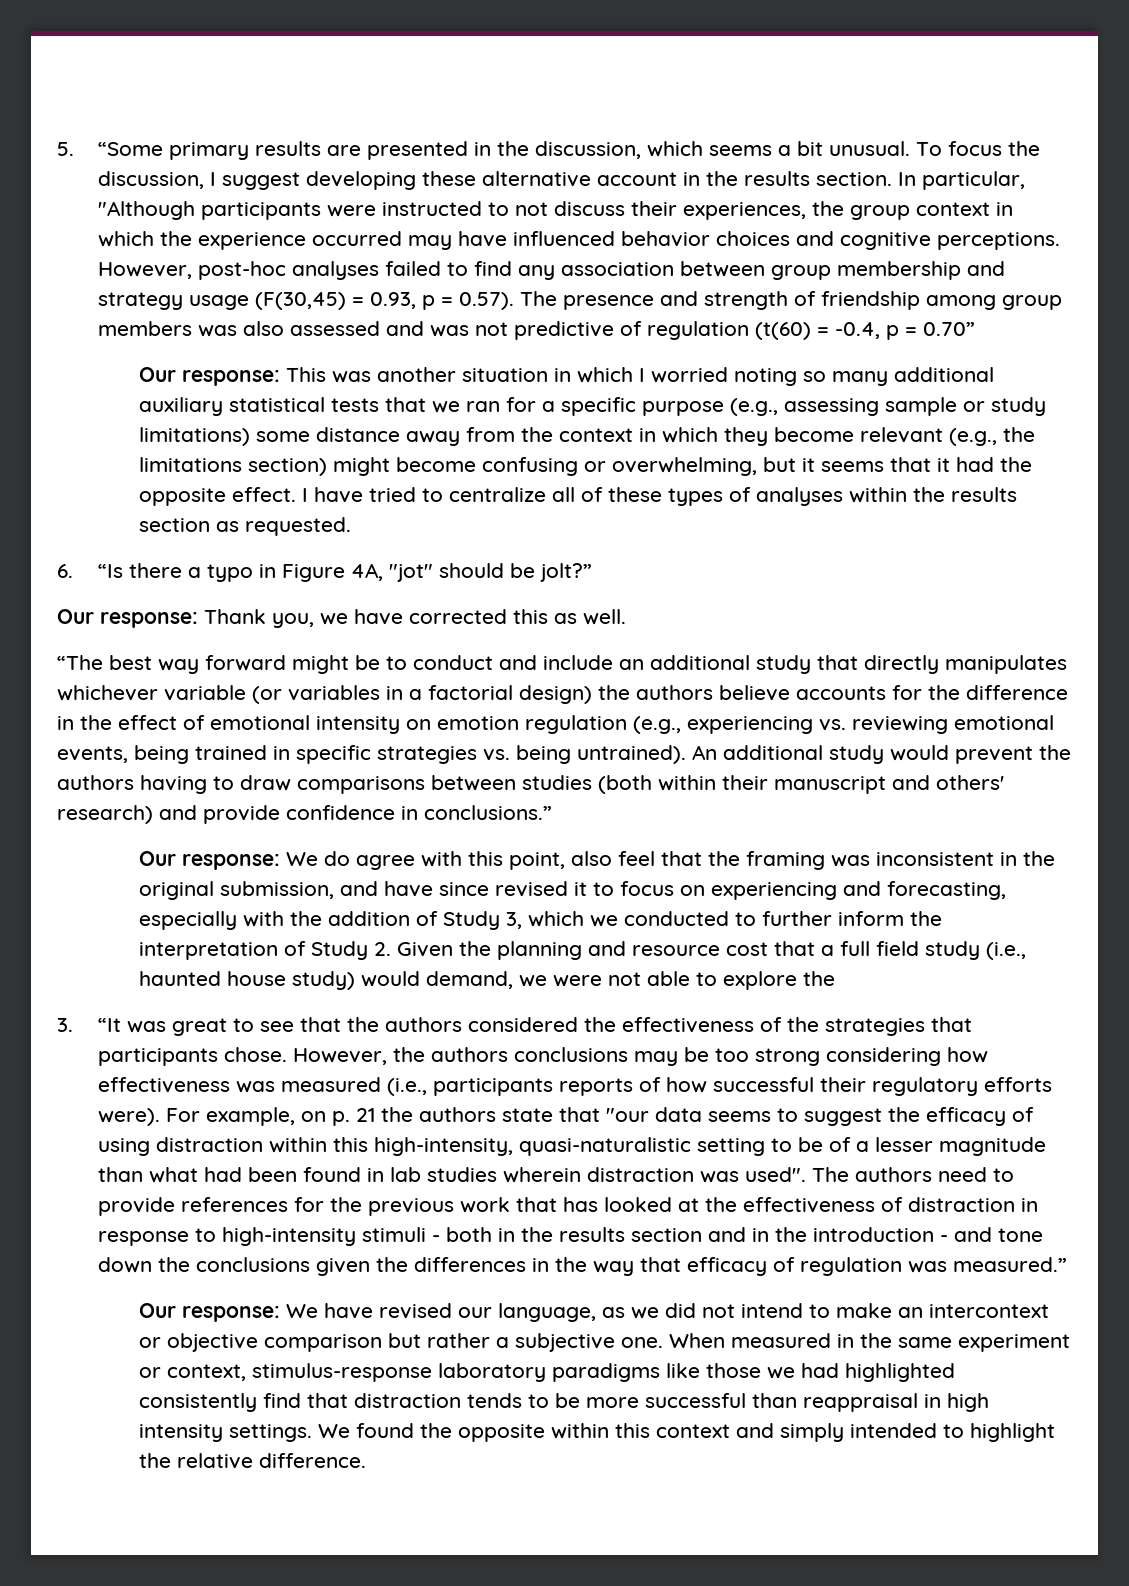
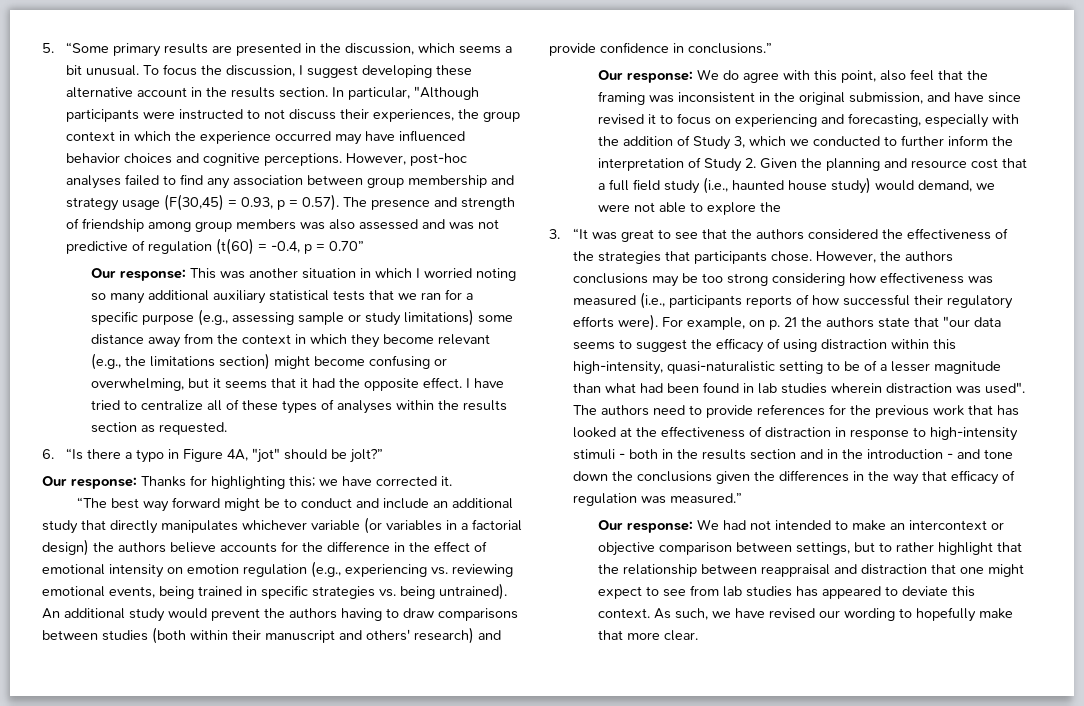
- Our response: Thank you, we have corrected this as well.
+ Our response: Thanks for highlighting this; we have corrected it.
- Our response: We have revised our language, as we did not intend to make an intercontext or objective comparison but rather a subjective one. When measured in the same experiment or context, stimulus-response laboratory paradigms like those we had highlighted consistently find that distraction tends to be more successful than reappraisal in high intensity settings. We found the opposite within this context and simply intended to highlight the relative difference.
+ Our response: We had not intended to make an intercontext or objective comparison between settings, but to rather highlight that the relationship between reappraisal and distraction that one might expect to see from lab studies has appeared to deviate this context. As such, we have revised our wording to hopefully make that more clear.

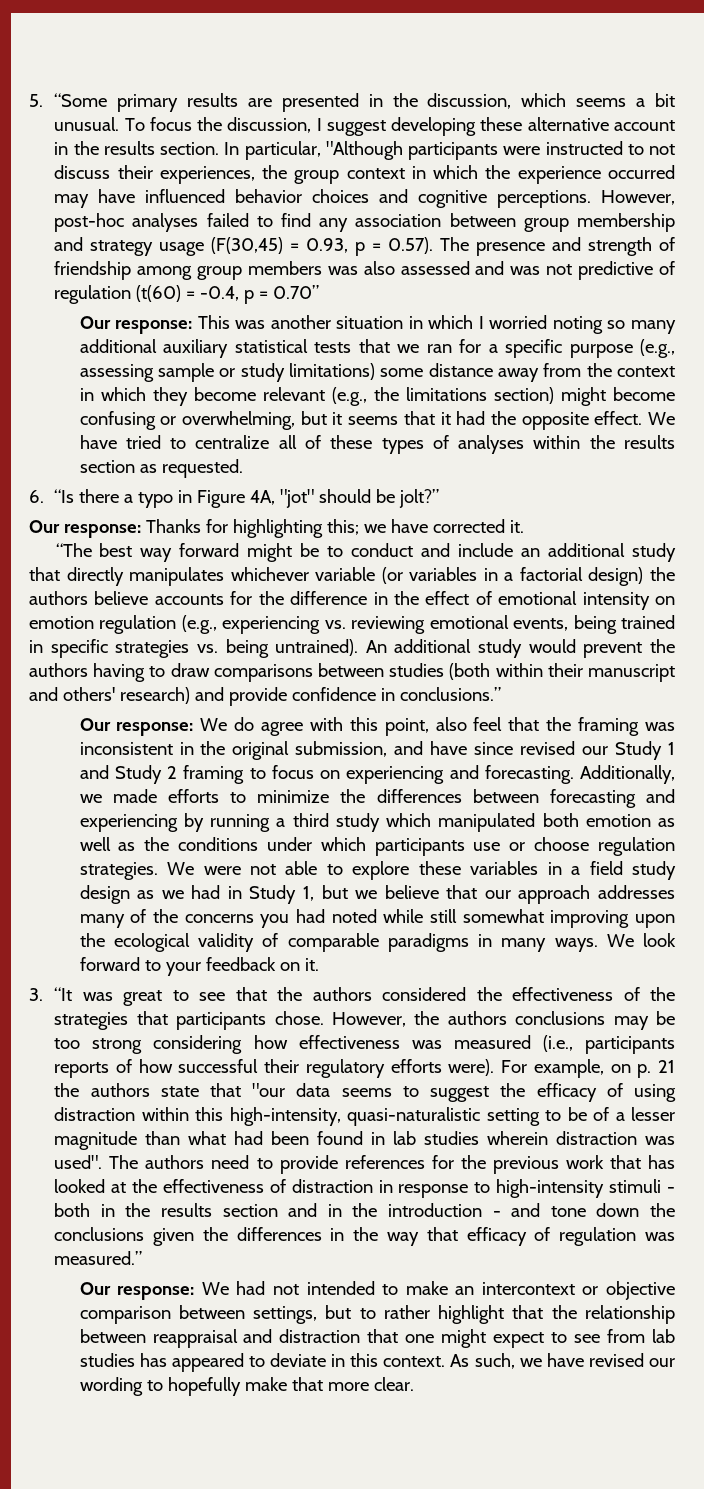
- I have tried to centralize all of these types of analyses within the results section as requested.
+ We have tried to centralize all of these types of analyses within the results section as requested.
- Our response: We do agree with this point, also feel that the framing was inconsistent in the original submission, and have since revised it to focus on experiencing and forecasting, especially with the addition of Study 3, which we conducted to further inform the interpretation of Study 2. Given the planning and resource cost that a full field study (i.e., haunted house study) would demand, we were not able to explore the
+ Our response: We do agree with this point, also feel that the framing was inconsistent in the original submission, and have since revised our Study 1 and Study 2 framing to focus on experiencing and forecasting. Additionally, we made efforts to minimize the differences between forecasting and experiencing by running a third study which manipulated both emotion as well as the conditions under which participants use or choose regulation strategies. We were not able to explore these variables in a field study design as we had in Study 1, but we believe that our approach addresses many of the concerns you had noted while still somewhat improving upon the ecological validity of comparable paradigms in many ways. We look forward to your feedback on it.
- Our response: We had not intended to make an intercontext or objective comparison between settings, but to rather highlight that the relationship between reappraisal and distraction that one might expect to see from lab studies has appeared to deviate this context.
+ Our response: We had not intended to make an intercontext or objective comparison between settings, but to rather highlight that the relationship between reappraisal and distraction that one might expect to see from lab studies has appeared to deviate in this context.

